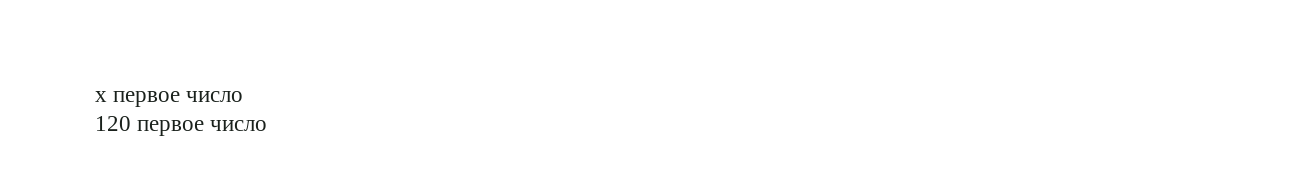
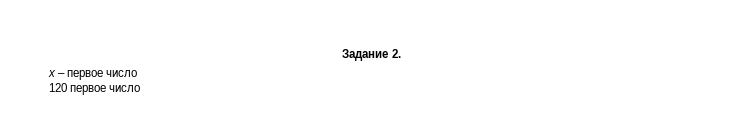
- х первое число
+ Задание 2.
+ х – первое число

